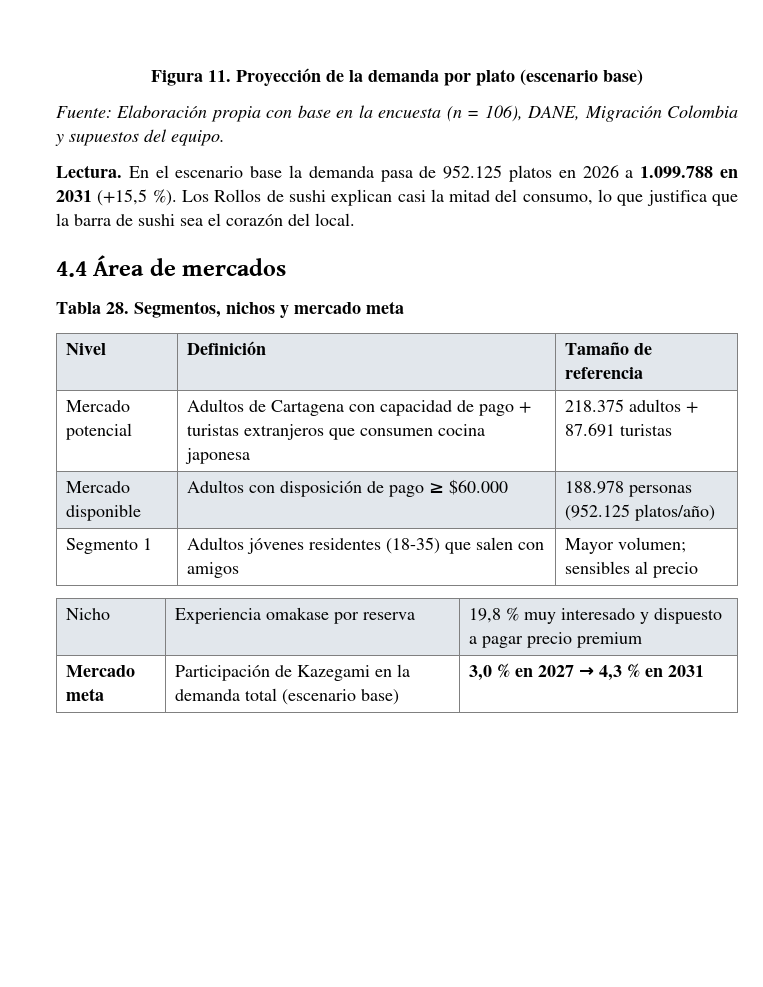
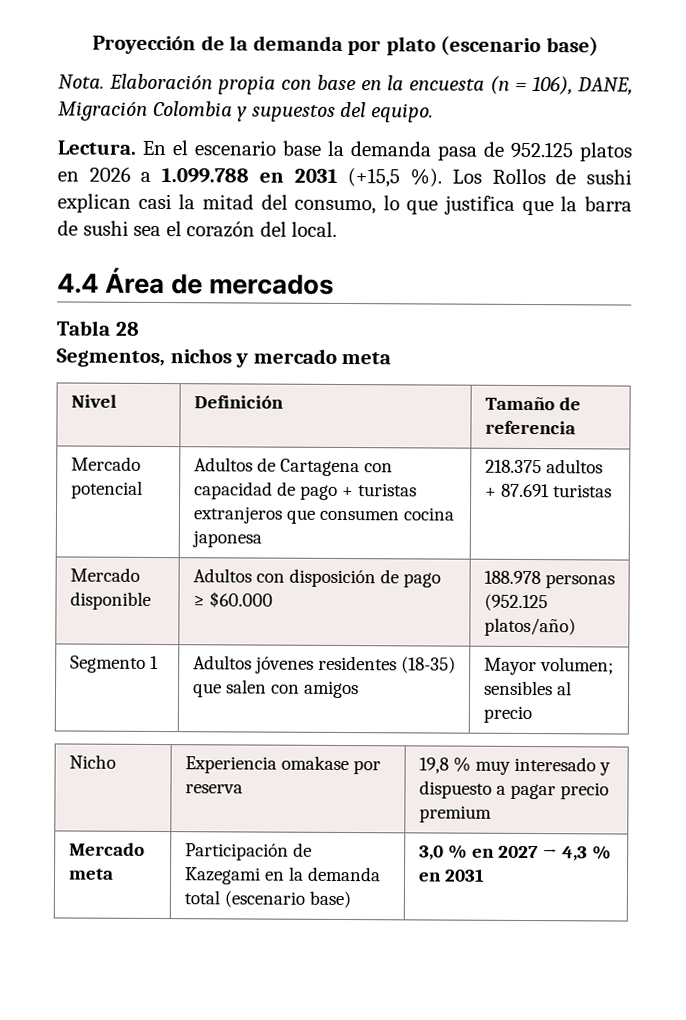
- Figura 11. Proyección de la demanda por plato (escenario base)
+ Proyección de la demanda por plato (escenario base)
- Fuente: Elaboración propia con base en la encuesta (n = 106), DANE, Migración Colombia y supuestos del equipo.
+ Nota. Elaboración propia con base en la encuesta (n = 106), DANE, Migración Colombia y supuestos del equipo.
- Tabla 28. Segmentos, nichos y mercado meta
+ Tabla 28
+ Segmentos, nichos y mercado meta

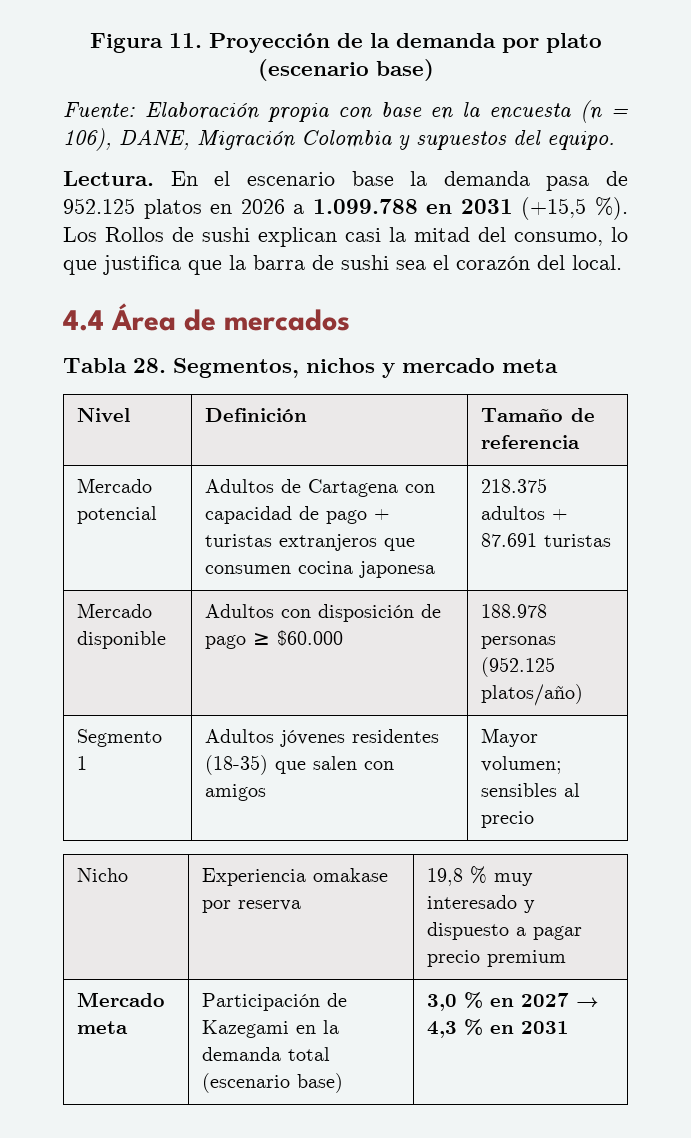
- Proyección de la demanda por plato (escenario base)
+ Figura 11. Proyección de la demanda por plato (escenario base)
- Nota. Elaboración propia con base en la encuesta (n = 106), DANE, Migración Colombia y supuestos del equipo.
+ Fuente: Elaboración propia con base en la encuesta (n = 106), DANE, Migración Colombia y supuestos del equipo.
- Tabla 28
- Segmentos, nichos y mercado meta
+ Tabla 28. Segmentos, nichos y mercado meta

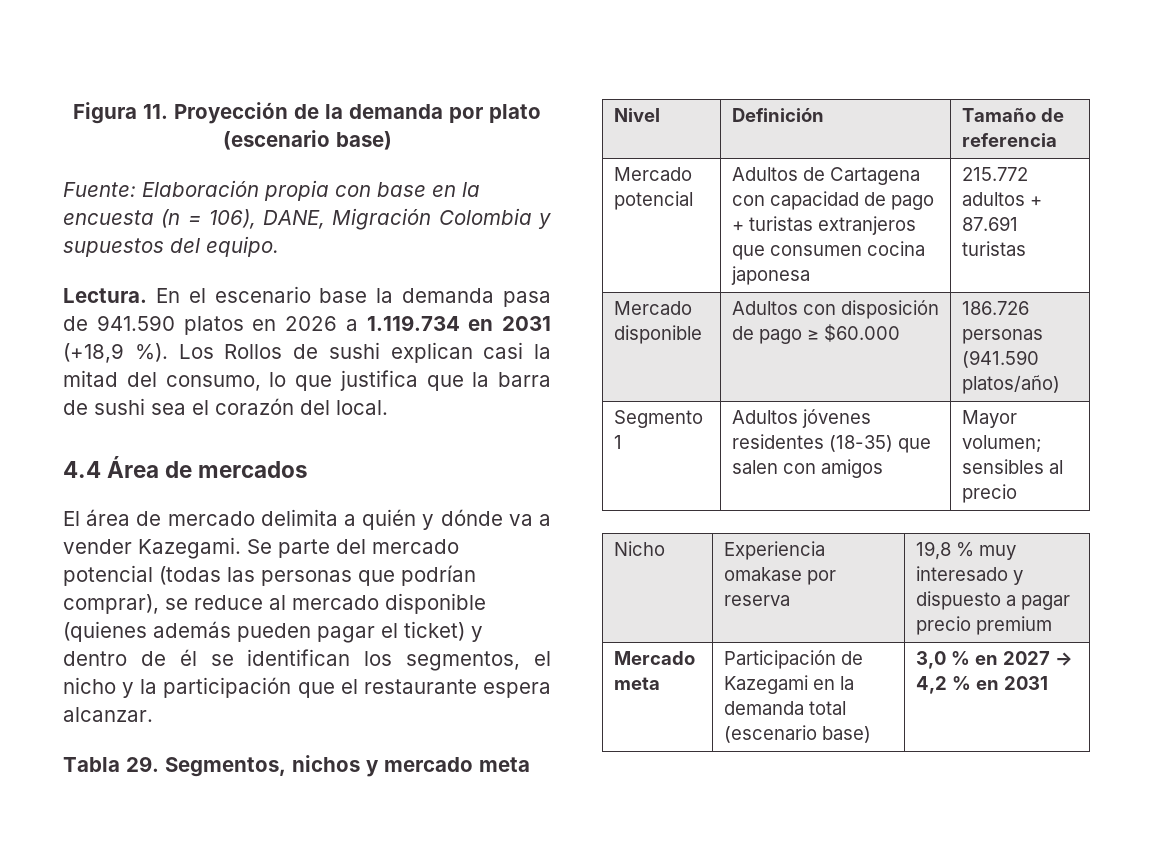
- En el escenario base la demanda pasa de 952.125 platos en 2026 a 1.099.788 en 2031 (+15,5 %).
+ En el escenario base la demanda pasa de 941.590 platos en 2026 a 1.119.734 en 2031 (+18,9 %).
+ El área de mercado delimita a quién y dónde va a vender Kazegami. Se parte del mercado potencial (todas las personas que podrían comprar), se reduce al mercado disponible (quienes además pueden pagar el ticket) y dentro de él se identifican los segmentos, el nicho y la participación que el restaurante espera alcanzar.
- Tabla 28. Segmentos, nichos y mercado meta
+ Tabla 29. Segmentos, nichos y mercado meta
- Mercado potencial | Adultos de Cartagena con capacidad de pago + turistas extranjeros que consumen cocina japonesa | 218.375 adultos + 87.691 turistas
+ Mercado potencial | Adultos de Cartagena con capacidad de pago + turistas extranjeros que consumen cocina japonesa | 215.772 adultos + 87.691 turistas
- Mercado disponible | Adultos con disposición de pago ≥ $60.000 | 188.978 personas (952.125 platos/año)
+ Mercado disponible | Adultos con disposición de pago ≥ $60.000 | 186.726 personas (941.590 platos/año)
- Mercado meta | Participación de Kazegami en la demanda total (escenario base) | 3,0 % en 2027 → 4,3 % en 2031
+ Mercado meta | Participación de Kazegami en la demanda total (escenario base) | 3,0 % en 2027 → 4,2 % en 2031

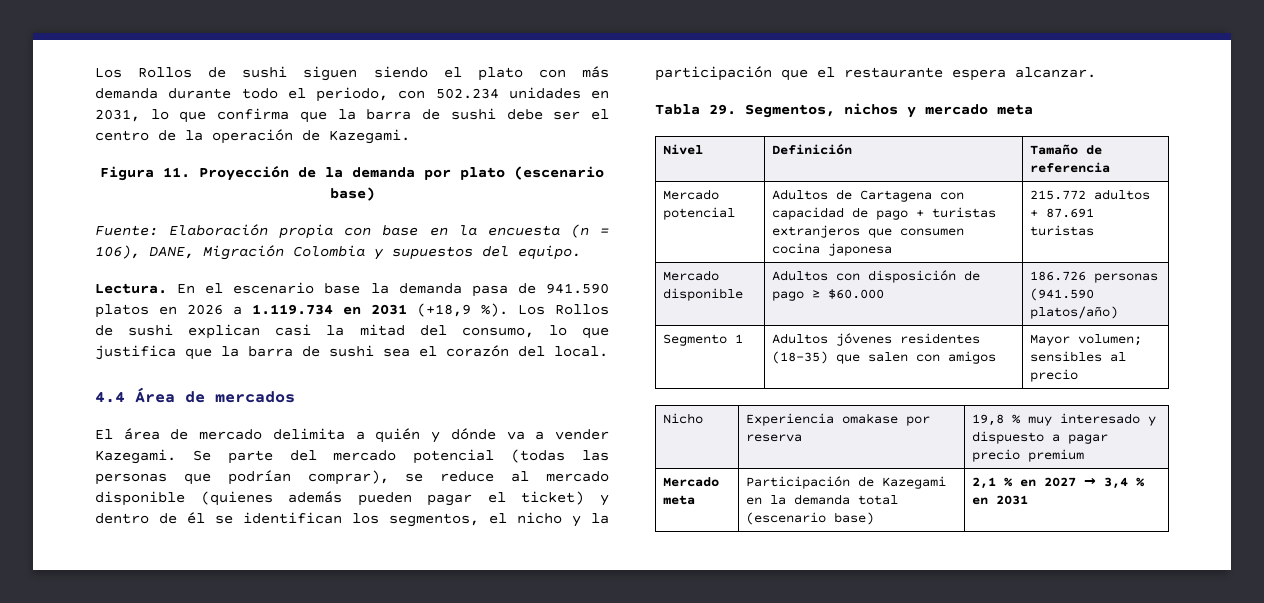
+ Los Rollos de sushi siguen siendo el plato con más demanda durante todo el periodo, con 502.234 unidades en 2031, lo que confirma que la barra de sushi debe ser el centro de la operación de Kazegami.
- Mercado meta | Participación de Kazegami en la demanda total (escenario base) | 3,0 % en 2027 → 4,2 % en 2031
+ Mercado meta | Participación de Kazegami en la demanda total (escenario base) | 2,1 % en 2027 → 3,4 % en 2031

